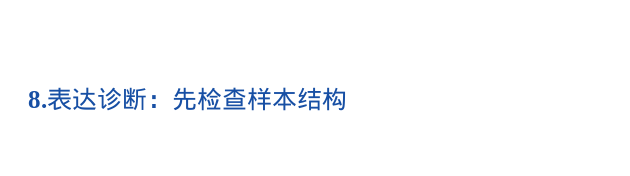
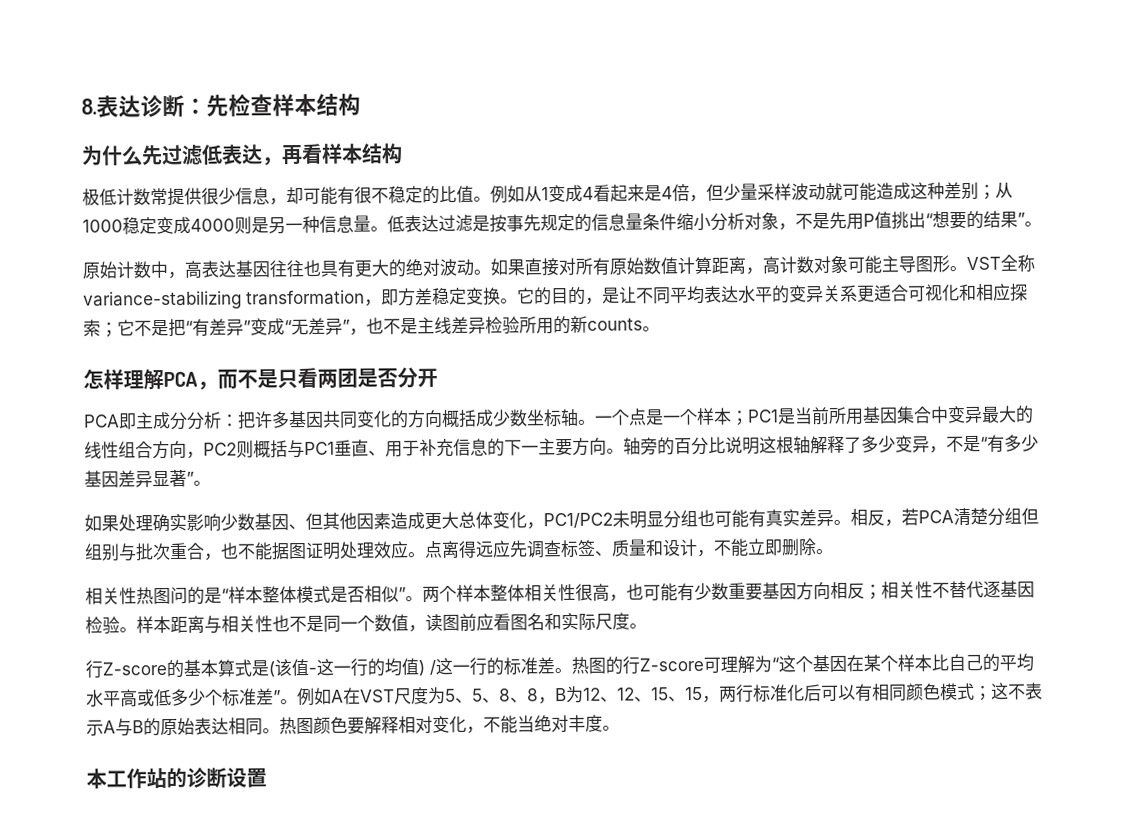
+ 为什么先过滤低表达，再看样本结构
+ 极低计数常提供很少信息，却可能有很不稳定的比值。例如从1变成4看起来是4倍，但少量采样波动就可能造成这种差别；从1000稳定变成4000则是另一种信息量。低表达过滤是按事先规定的信息量条件缩小分析对象，不是先用P值挑出“想要的结果”。
+ 原始计数中，高表达基因往往也具有更大的绝对波动。如果直接对所有原始数值计算距离，高计数对象可能主导图形。VST全称variance-stabilizing transformation，即方差稳定变换。它的目的，是让不同平均表达水平的变异关系更适合可视化和相应探索；它不是把“有差异”变成“无差异”，也不是主线差异检验所用的新counts。
+ 怎样理解PCA，而不是只看两团是否分开
+ PCA即主成分分析：把许多基因共同变化的方向概括成少数坐标轴。一个点是一个样本；PC1是当前所用基因集合中变异最大的线性组合方向，PC2则概括与PC1垂直、用于补充信息的下一主要方向。轴旁的百分比说明这根轴解释了多少变异，不是“有多少基因差异显著”。
+ 如果处理确实影响少数基因、但其他因素造成更大总体变化，PC1/PC2未明显分组也可能有真实差异。相反，若PCA清楚分组但组别与批次重合，也不能据图证明处理效应。点离得远应先调查标签、质量和设计，不能立即删除。
+ 相关性热图问的是“样本整体模式是否相似”。两个样本整体相关性很高，也可能有少数重要基因方向相反；相关性不替代逐基因检验。样本距离与相关性也不是同一个数值，读图前应看图名和实际尺度。
+ 行Z-score的基本算式是(该值-这一行的均值) /这一行的标准差。热图的行Z-score可理解为“这个基因在某个样本比自己的平均水平高或低多少个标准差”。例如A在VST尺度为5、5、8、8，B为12、12、15、15，两行标准化后可以有相同颜色模式；这不表示A与B的原始表达相同。热图颜色要解释相对变化，不能当绝对丰度。
+ 本工作站的诊断设置

